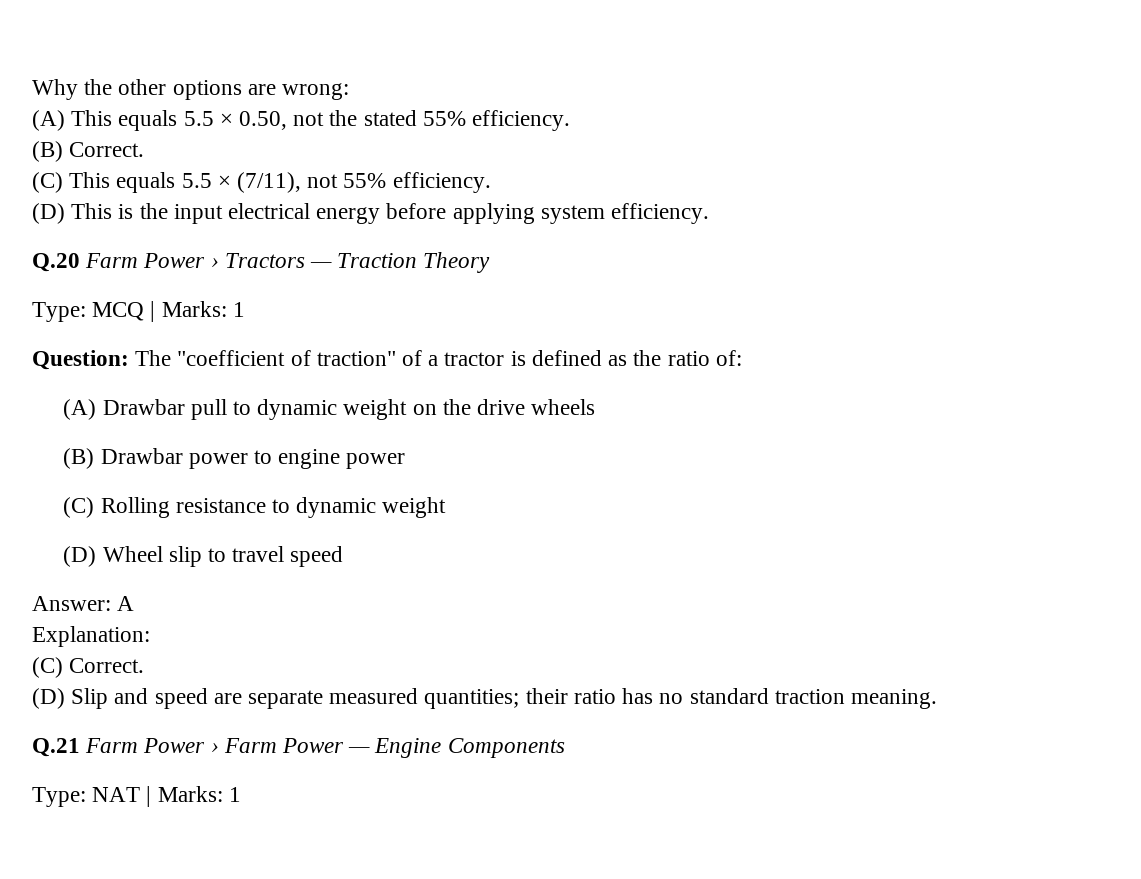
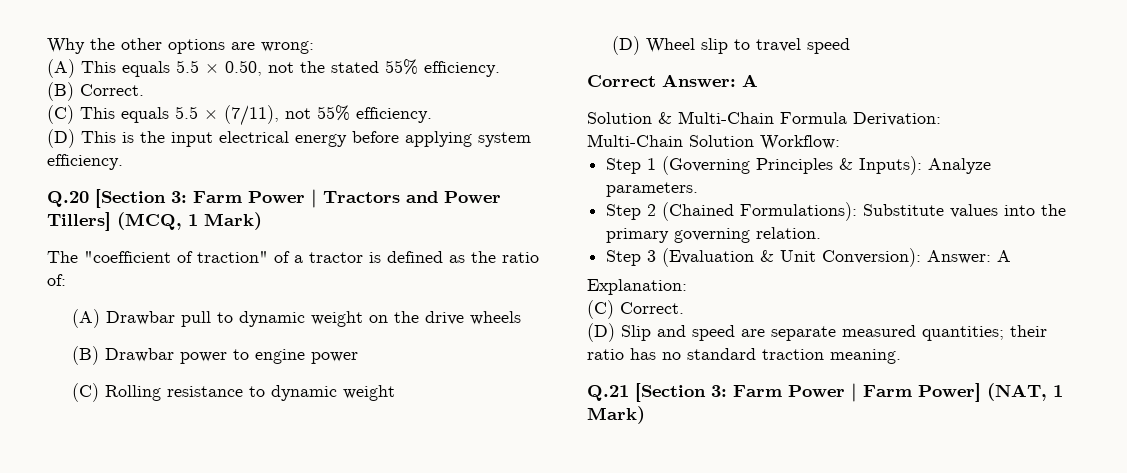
- Q.20 Farm Power › Tractors — Traction Theory
- Type: MCQ | Marks: 1
- Question: The "coefficient of traction" of a tractor is defined as the ratio of:
+ Q.20 [Section 3: Farm Power | Tractors and Power Tillers] (MCQ, 1 Mark)
+ The "coefficient of traction" of a tractor is defined as the ratio of:
- Answer: A
+ Correct Answer: A
+ Solution & Multi-Chain Formula Derivation:
+ Multi-Chain Solution Workflow:
+ Step 1 (Governing Principles & Inputs): Analyze parameters.
+ Step 2 (Chained Formulations): Substitute values into the primary governing relation.
+ Step 3 (Evaluation & Unit Conversion): Answer: A
- Q.21 Farm Power › Farm Power — Engine Components
- Type: NAT | Marks: 1
+ Q.21 [Section 3: Farm Power | Farm Power] (NAT, 1 Mark)

